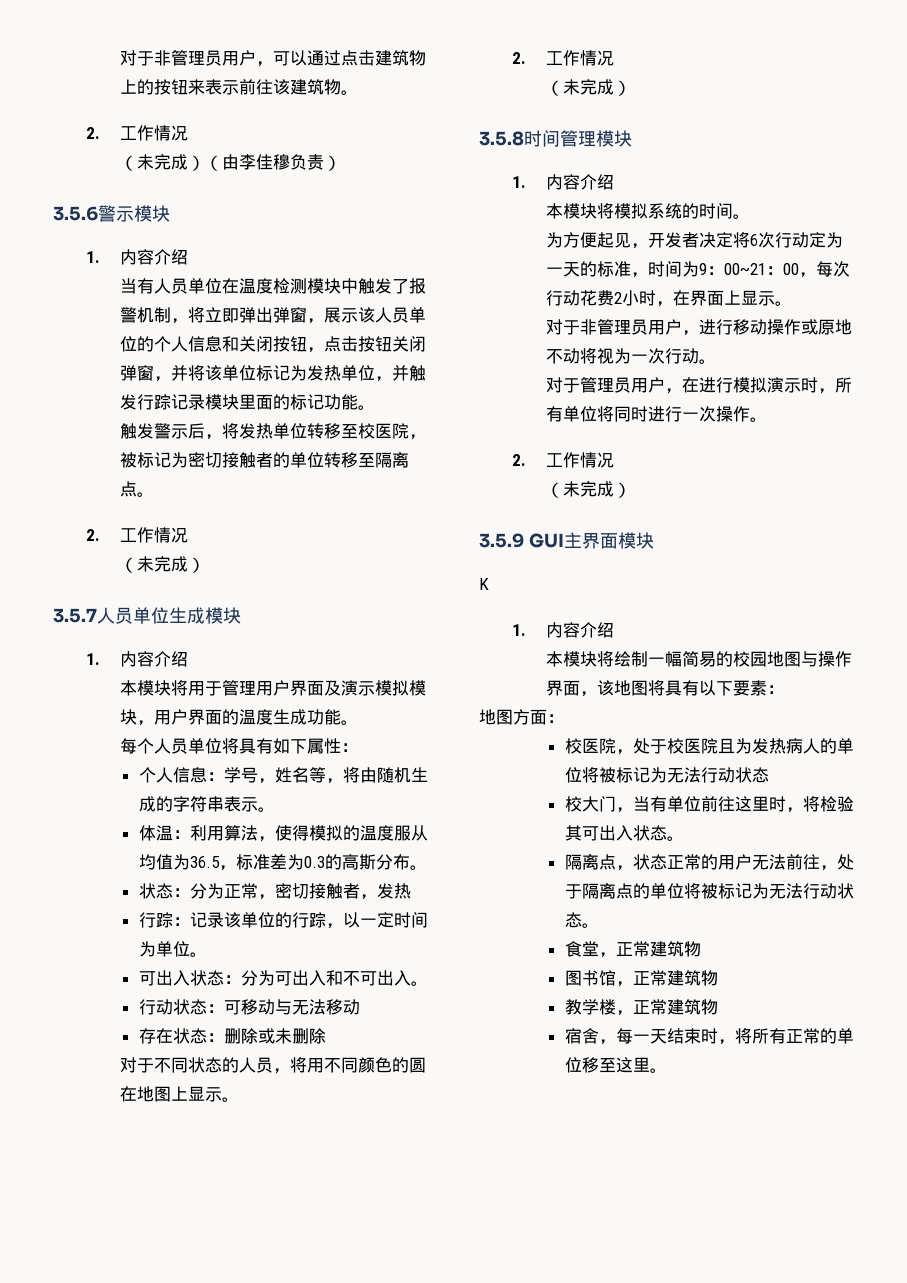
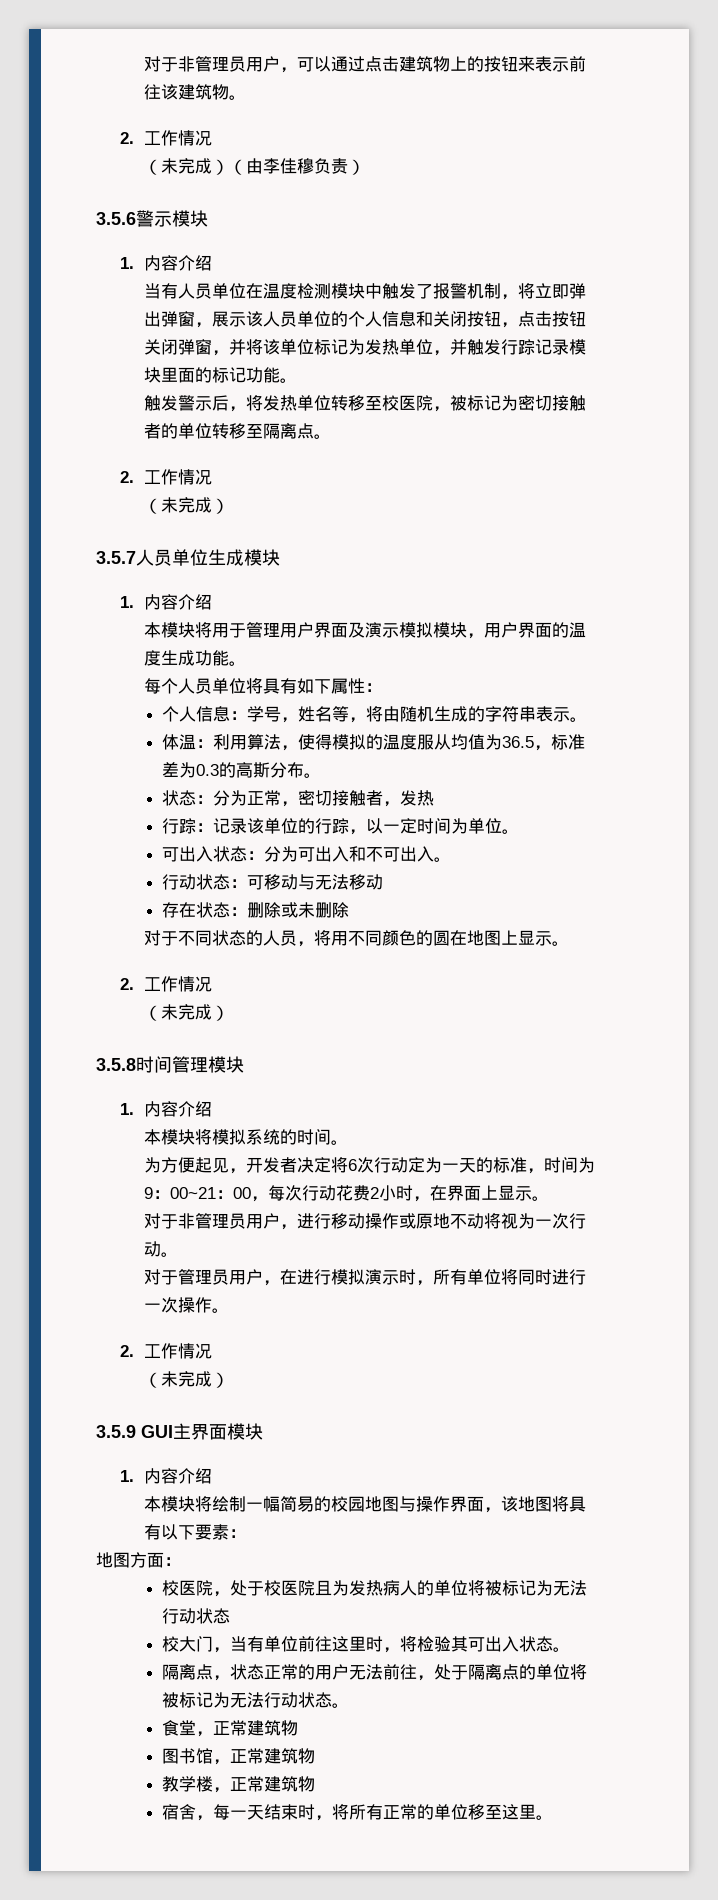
- K

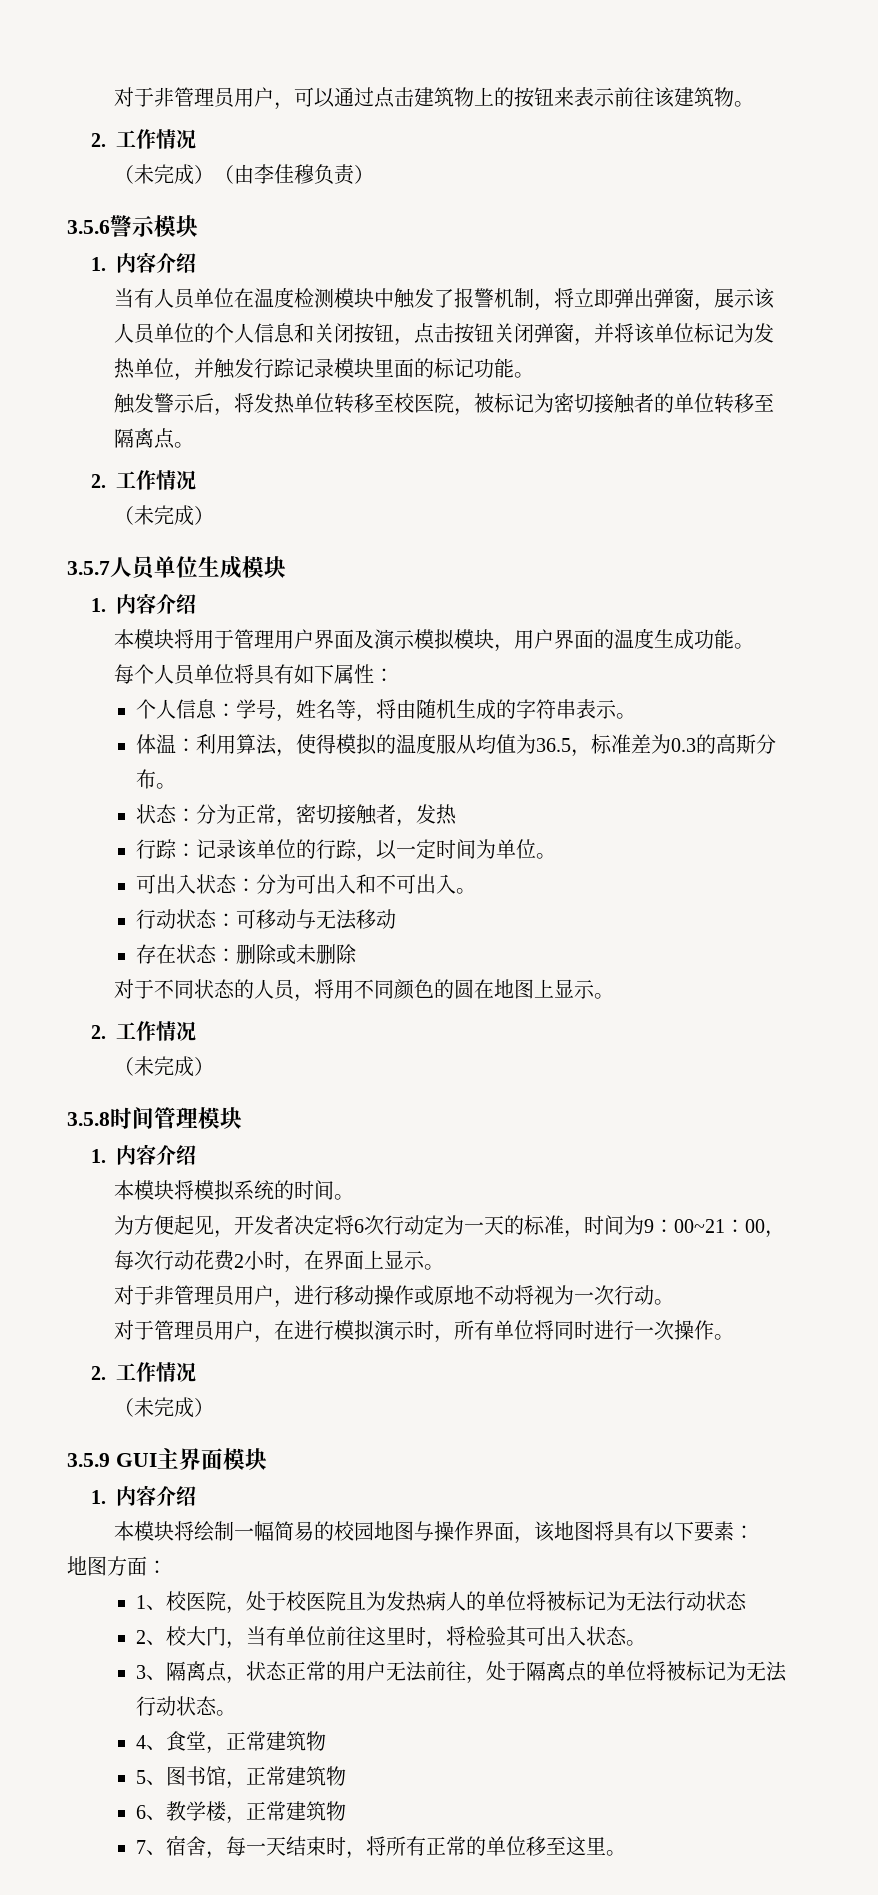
- 校医院，处于校医院且为发热病人的单位将被标记为无法行动状态
+ 1、校医院，处于校医院且为发热病人的单位将被标记为无法行动状态
- 校大门，当有单位前往这里时，将检验其可出入状态。
+ 2、校大门，当有单位前往这里时，将检验其可出入状态。
- 隔离点，状态正常的用户无法前往，处于隔离点的单位将被标记为无法行动状态。
+ 3、隔离点，状态正常的用户无法前往，处于隔离点的单位将被标记为无法行动状态。
- 食堂，正常建筑物
+ 4、食堂，正常建筑物
- 图书馆，正常建筑物
+ 5、图书馆，正常建筑物
- 教学楼，正常建筑物
+ 6、教学楼，正常建筑物
- 宿舍，每一天结束时，将所有正常的单位移至这里。
+ 7、宿舍，每一天结束时，将所有正常的单位移至这里。

